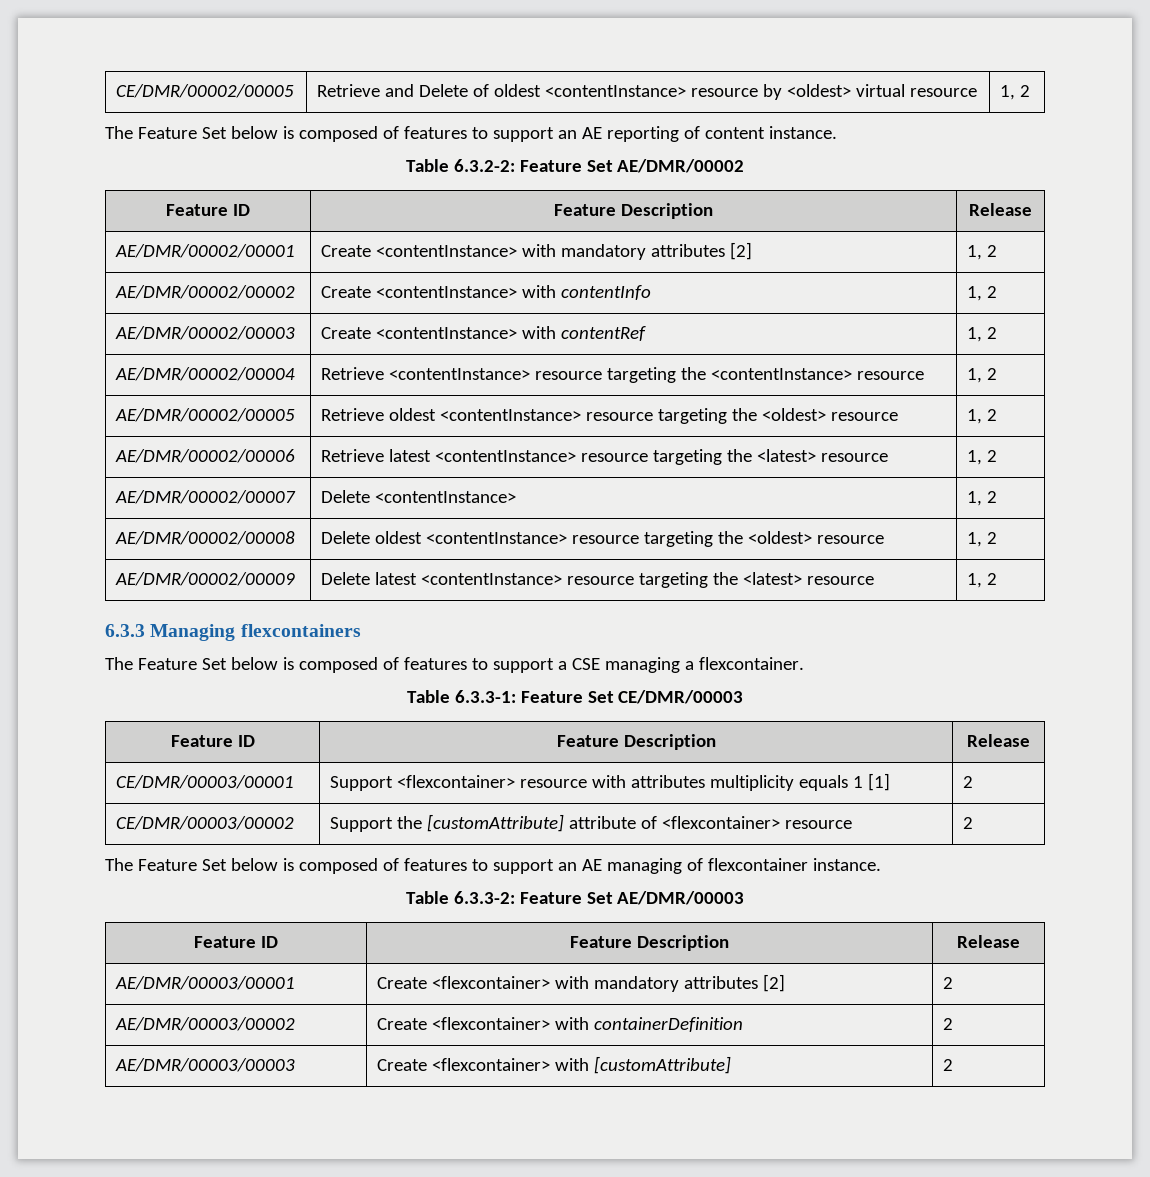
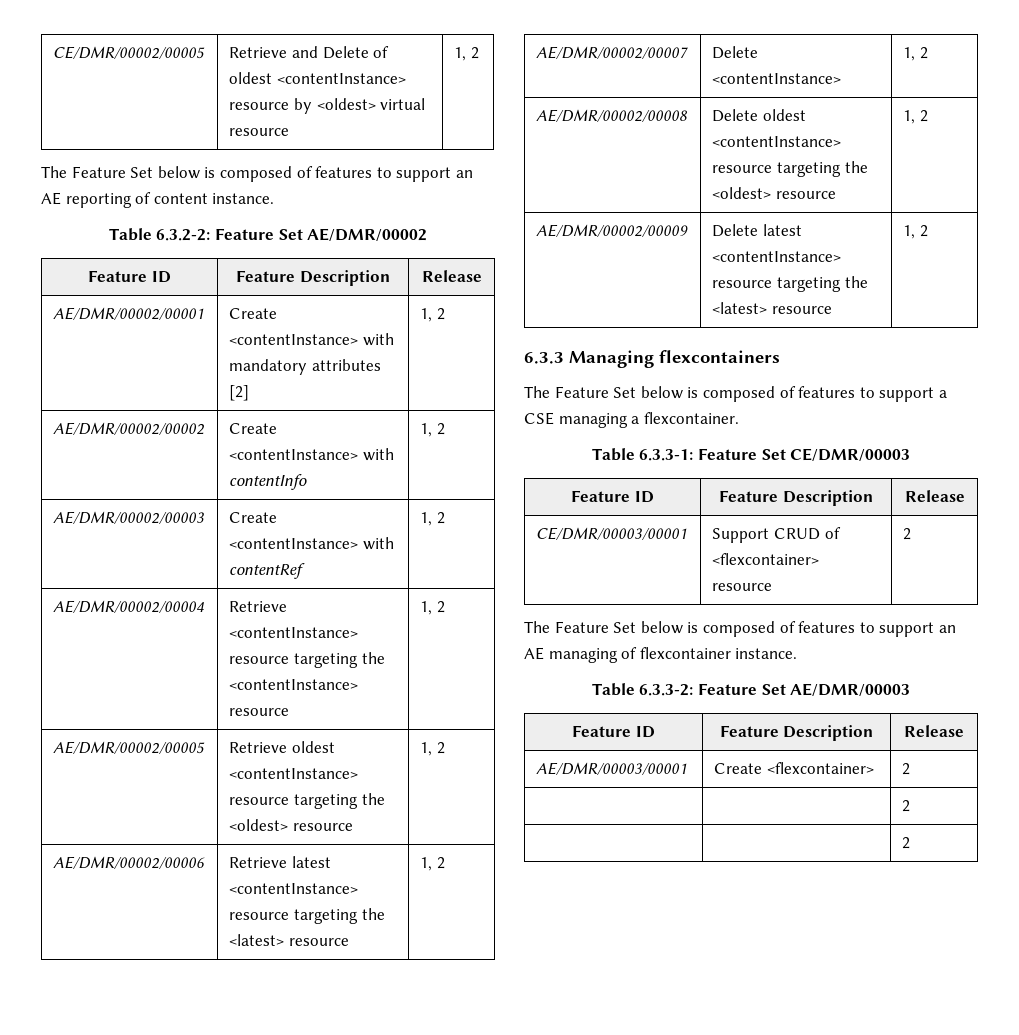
- CE/DMR/00003/00001 | Support <flexcontainer> resource with attributes multiplicity equals 1 [1] | 2
- CE/DMR/00003/00002 | Support the [customAttribute] attribute of <flexcontainer> resource | 2
+ CE/DMR/00003/00001 | Support CRUD of <flexcontainer> resource | 2
- AE/DMR/00003/00001 | Create <flexcontainer> with mandatory attributes [2] | 2
- AE/DMR/00003/00002 | Create <flexcontainer> with containerDefinition | 2
- AE/DMR/00003/00003 | Create <flexcontainer> with [customAttribute] | 2
+ AE/DMR/00003/00001 | Create <flexcontainer> | 2
+ | | 2
+ | | 2

